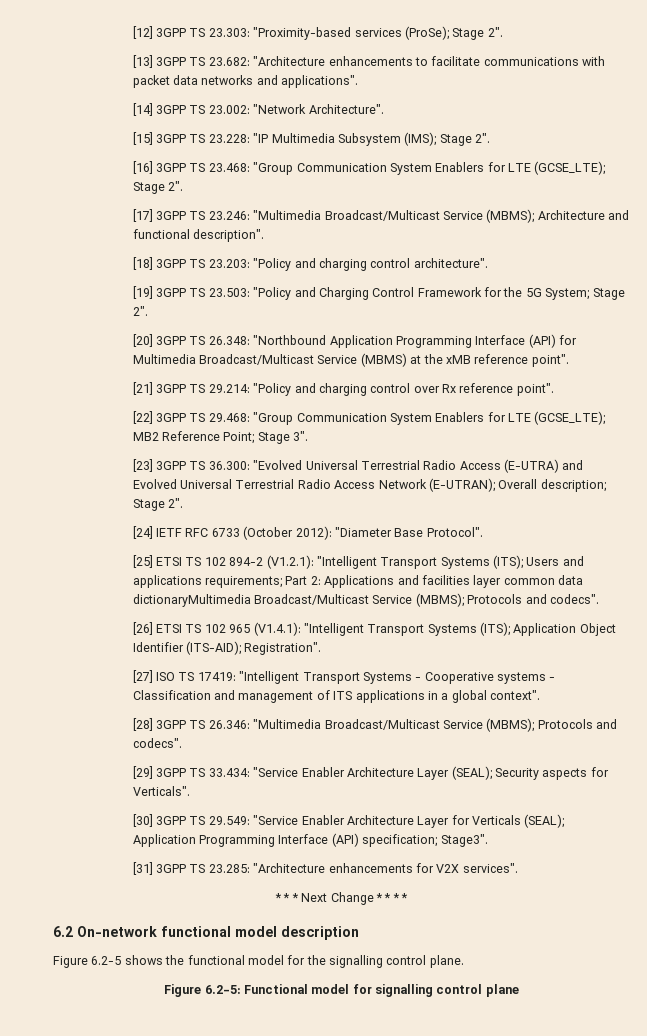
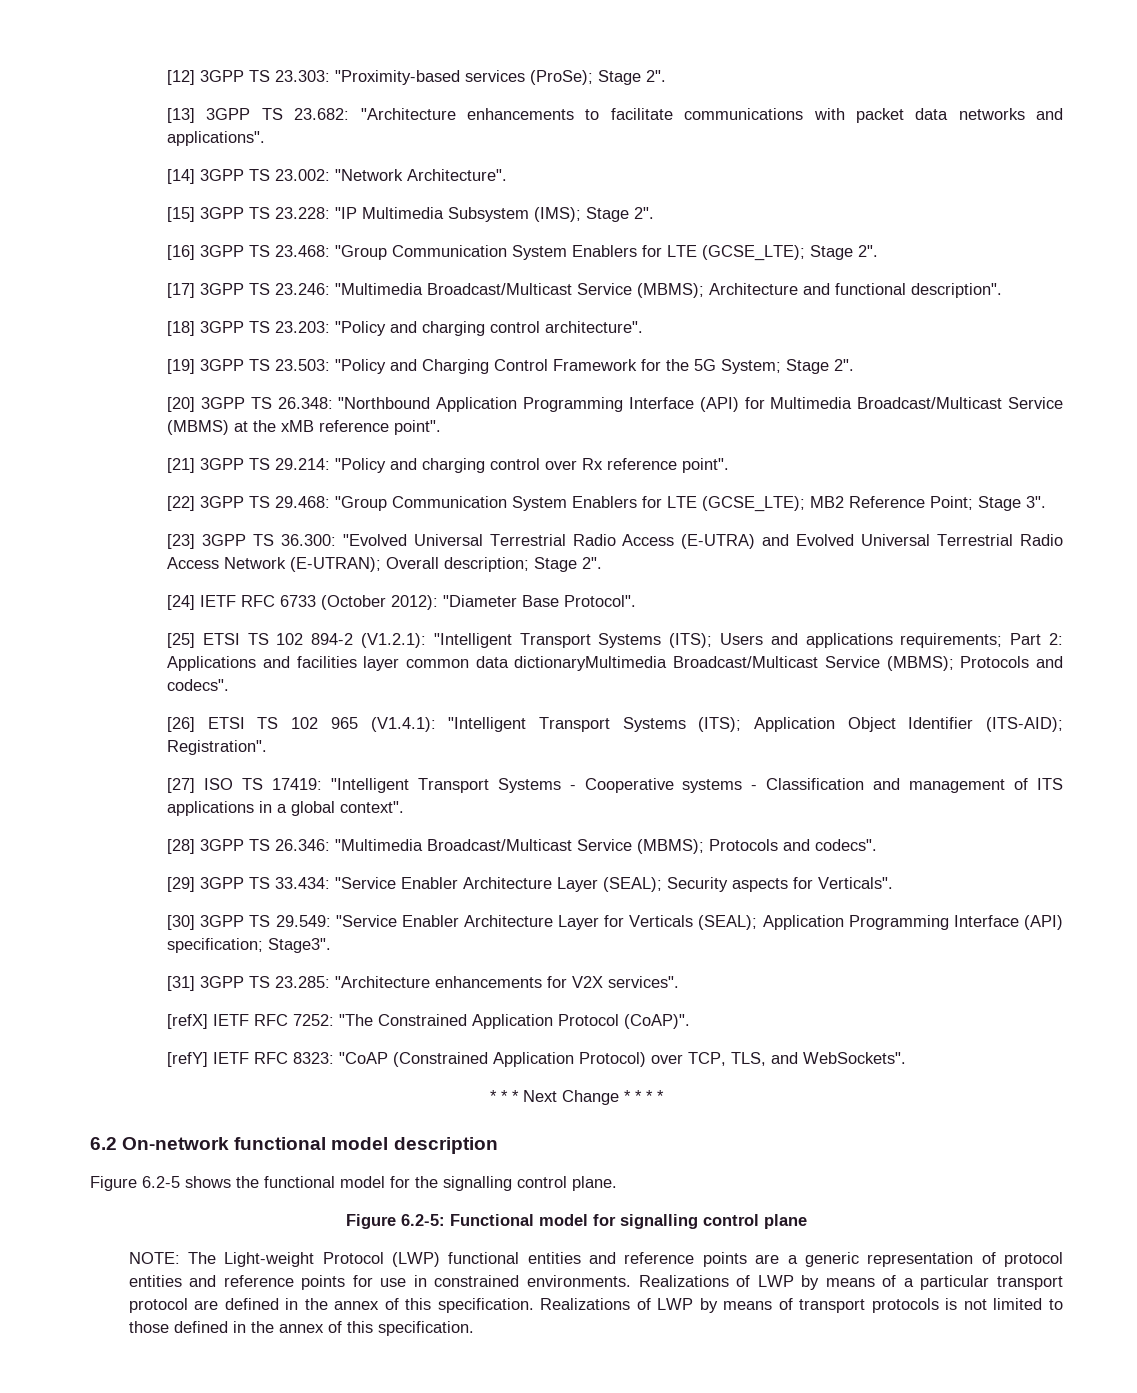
+ [refX] IETF RFC 7252: "The Constrained Application Protocol (CoAP)".
+ [refY] IETF RFC 8323: "CoAP (Constrained Application Protocol) over TCP, TLS, and WebSockets".
+ NOTE: The Light-weight Protocol (LWP) functional entities and reference points are a generic representation of protocol entities and reference points for use in constrained environments. Realizations of LWP by means of a particular transport protocol are defined in the annex of this specification. Realizations of LWP by means of transport protocols is not limited to those defined in the annex of this specification.

